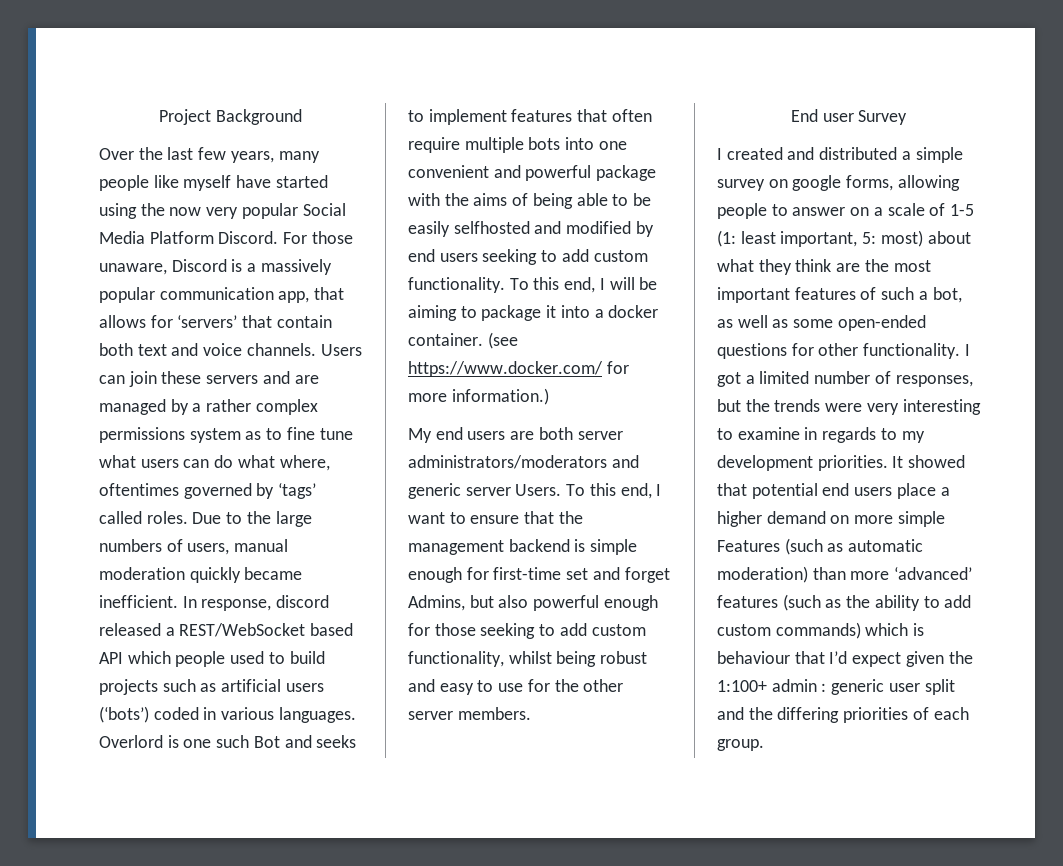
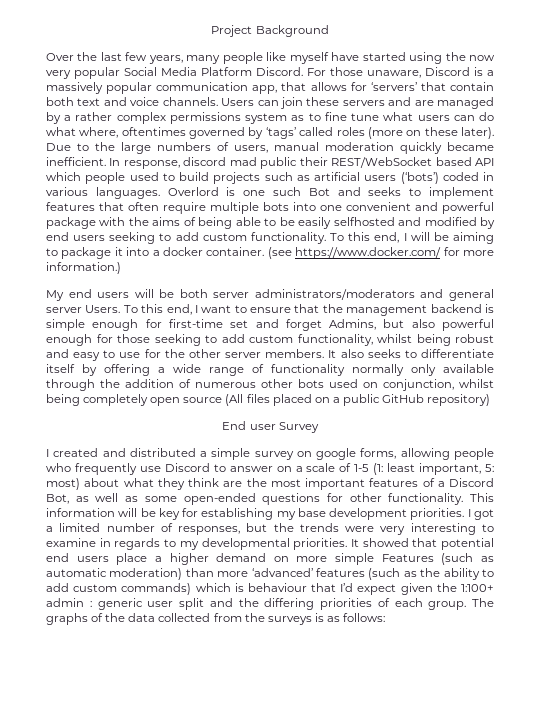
- Users can join these servers and are managed by a rather complex permissions system as to fine tune what users can do what where, oftentimes governed by ‘tags’ called roles.
+ Users can join these servers and are managed by a rather complex permissions system as to fine tune what users can do what where, oftentimes governed by ‘tags’ called roles (more on these later).
- In response, discord released a REST/WebSocket based API which people used to build projects such as artificial users (‘bots’) coded in various languages.
+ In response, discord mad public their REST/WebSocket based API which people used to build projects such as artificial users (‘bots’) coded in various languages.
- My end users are both server administrators/moderators and generic server Users.
+ My end users will be both server administrators/moderators and general server Users.
+ It also seeks to differentiate itself by offering a wide range of functionality normally only available through the addition of numerous other bots used on conjunction, whilst being completely open source (All files placed on a public GitHub repository)
- I created and distributed a simple survey on google forms, allowing people to answer on a scale of 1-5 (1: least important, 5: most) about what they think are the most important features of such a bot, as well as some open-ended questions for other functionality.
+ I created and distributed a simple survey on google forms, allowing people who frequently use Discord to answer on a scale of 1-5 (1: least important, 5: most) about what they think are the most important features of a Discord Bot, as well as some open-ended questions for other functionality.
+ This information will be key for establishing my base development priorities.
- I got a limited number of responses, but the trends were very interesting to examine in regards to my development priorities.
+ I got a limited number of responses, but the trends were very interesting to examine in regards to my developmental priorities.
+ The graphs of the data collected from the surveys is as follows:

